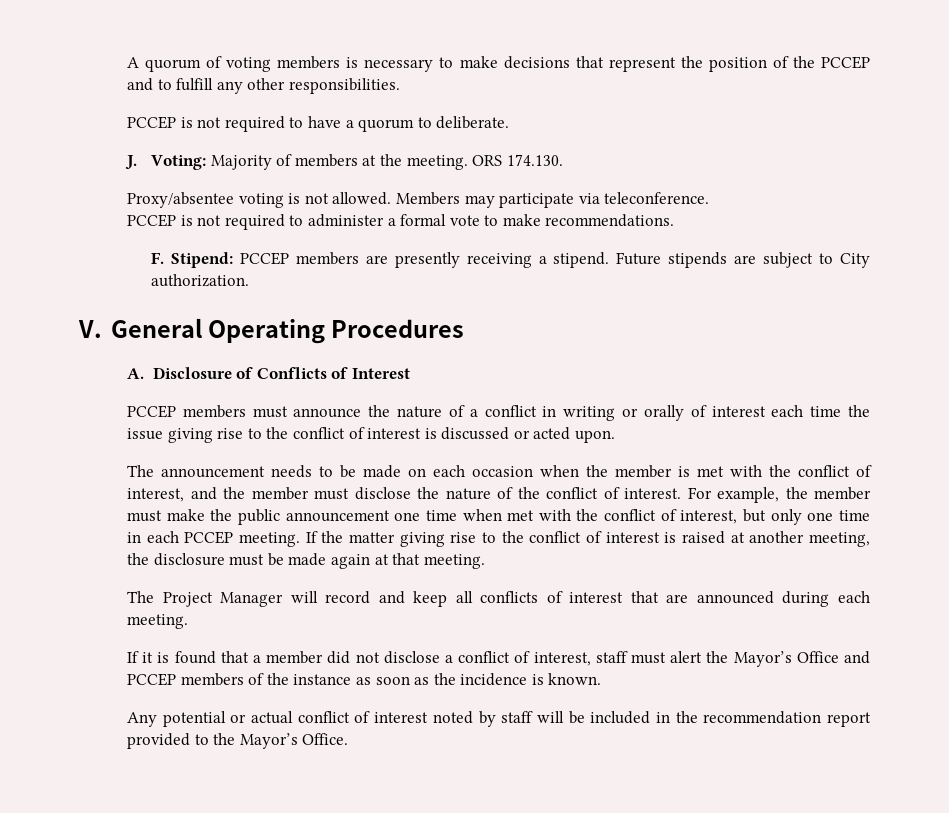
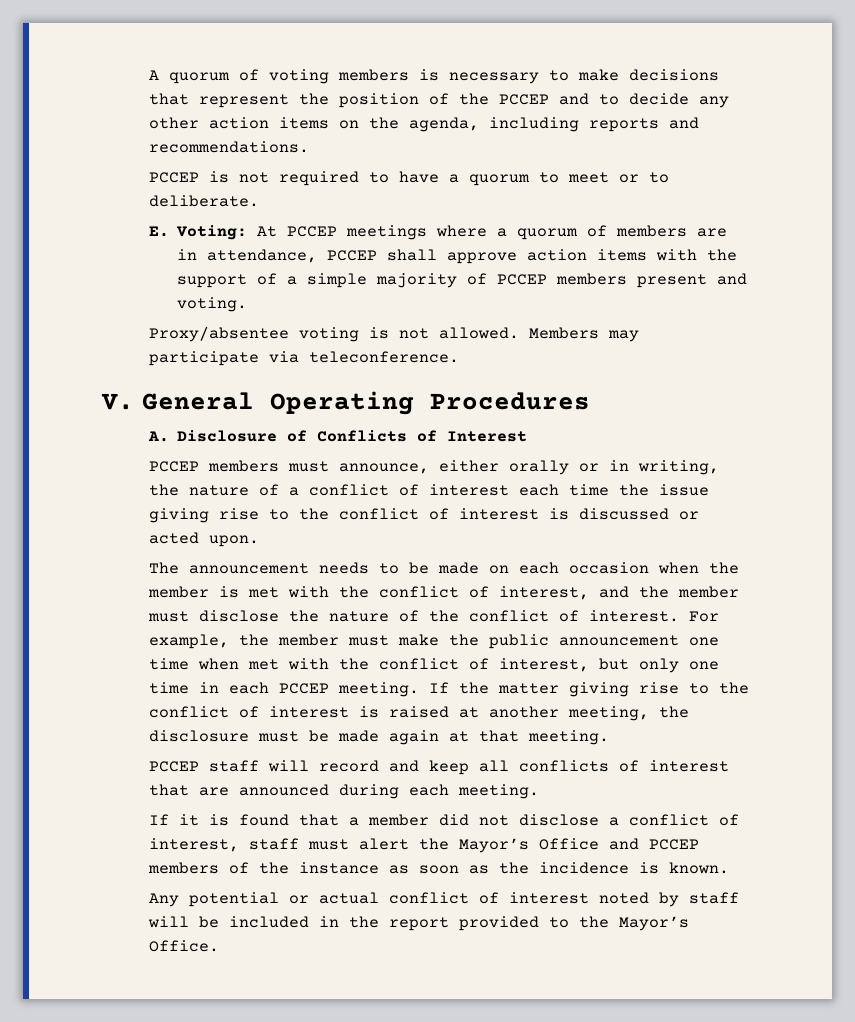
- A quorum of voting members is necessary to make decisions that represent the position of the PCCEP and to fulfill any other responsibilities.
+ A quorum of voting members is necessary to make decisions that represent the position of the PCCEP and to decide any other action items on the agenda, including reports and recommendations.
- PCCEP is not required to have a quorum to deliberate.
- J. Voting: Majority of members at the meeting. ORS 174.130.
+ PCCEP is not required to have a quorum to meet or to deliberate.
+ E. Voting: At PCCEP meetings where a quorum of members are in attendance, PCCEP shall approve action items with the support of a simple majority of PCCEP members present and voting.
- PCCEP is not required to administer a formal vote to make recommendations.
- F. Stipend: PCCEP members are presently receiving a stipend. Future stipends are subject to City authorization.
- PCCEP members must announce the nature of a conflict in writing or orally of interest each time the issue giving rise to the conflict of interest is discussed or acted upon.
+ PCCEP members must announce, either orally or in writing, the nature of a conflict of interest each time the issue giving rise to the conflict of interest is discussed or acted upon.
- The Project Manager will record and keep all conflicts of interest that are announced during each meeting.
+ PCCEP staff will record and keep all conflicts of interest that are announced during each meeting.
- Any potential or actual conflict of interest noted by staff will be included in the recommendation report provided to the Mayor’s Office.
+ Any potential or actual conflict of interest noted by staff will be included in the report provided to the Mayor’s Office.

